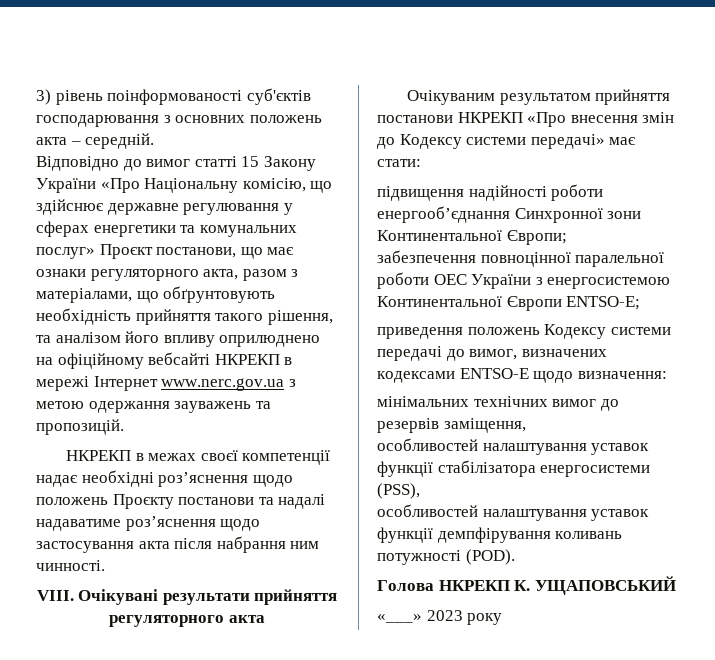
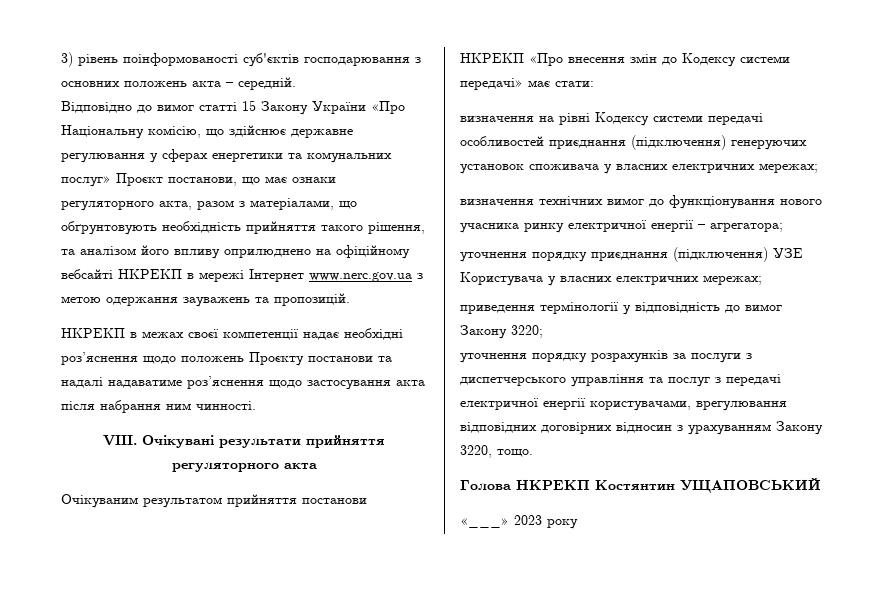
- підвищення надійності роботи енергооб’єднання Синхронної зони Континентальної Європи;
- забезпечення повноцінної паралельної роботи ОЕС України з енергосистемою Континентальної Європи ENTSO-Е;
- приведення положень Кодексу системи передачі до вимог, визначених кодексами ENTSO-E щодо визначення:
- мінімальних технічних вимог до резервів заміщення,
- особливостей налаштування уставок функції стабілізатора енергосистеми (PSS),
- особливостей налаштування уставок функції демпфірування коливань потужності (POD).
+ визначення на рівні Кодексу системи передачі особливостей приєднання (підключення) генеруючих установок споживача у власних електричних мережах;
+ визначення технічних вимог до функціонування нового учасника ринку електричної енергії – агрегатора;
+ уточнення порядку приєднання (підключення) УЗЕ Користувача у власних електричних мережах;
+ приведення термінології у відповідність до вимог Закону 3220;
+ уточнення порядку розрахунків за послуги з диспетчерського управління та послуг з передачі електричної енергії користувачами, врегулювання відповідних договірних відносин з урахуванням Закону 3220, тощо.
- Голова НКРЕКП К. УЩАПОВСЬКИЙ
+ Голова НКРЕКП Костянтин УЩАПОВСЬКИЙ

